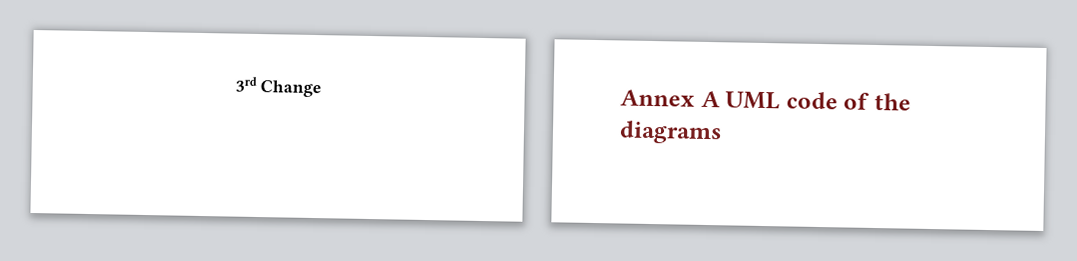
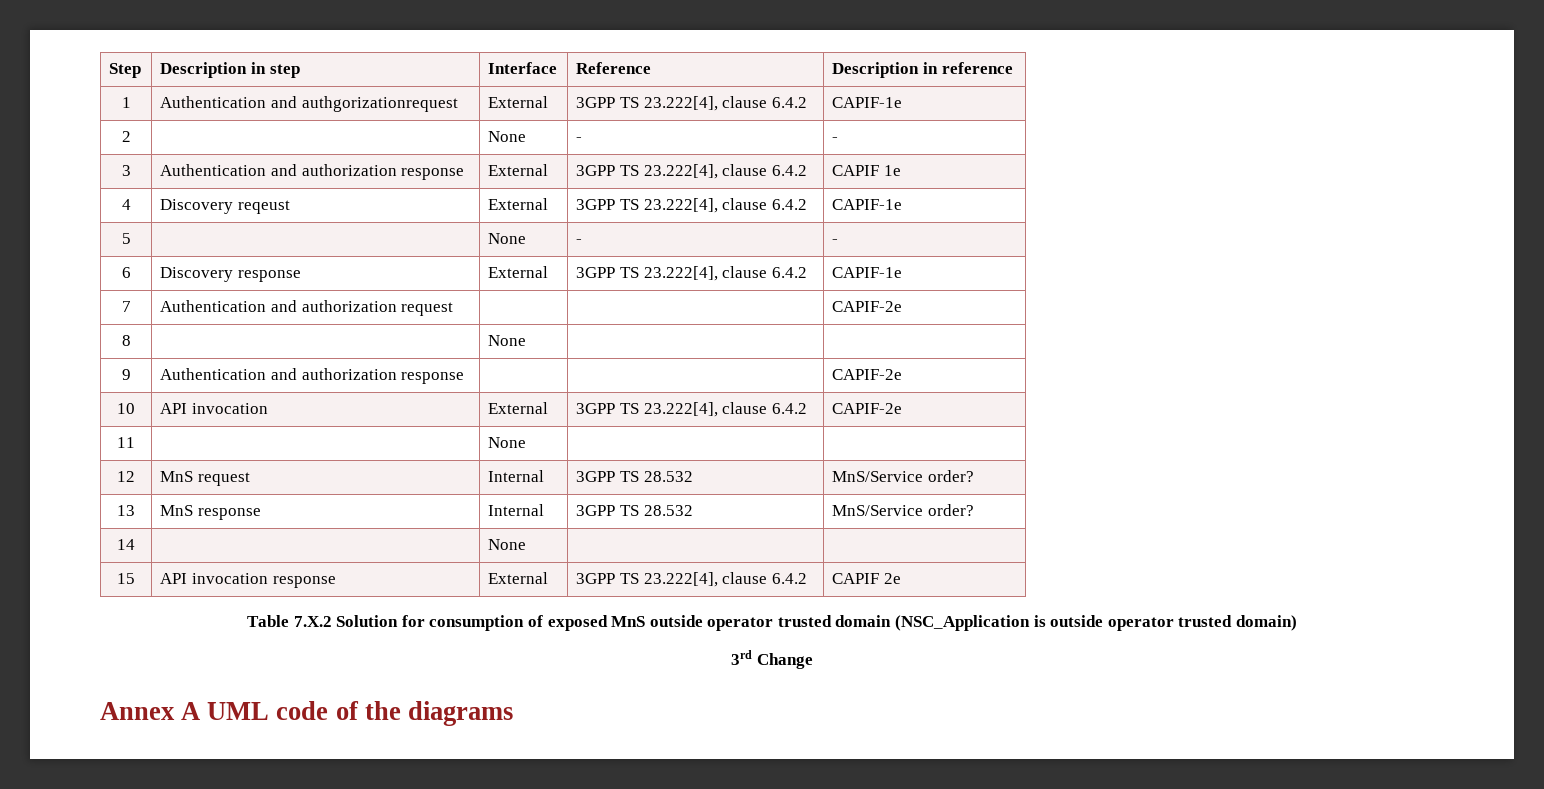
+ Step | Description in step | Interface | Reference | Description in reference
+ 1 | Authentication and authgorizationrequest | External | 3GPP TS 23.222[4], clause 6.4.2 | CAPIF-1e
+ 2 | | None | - | -
+ 3 | Authentication and authorization response | External | 3GPP TS 23.222[4], clause 6.4.2 | CAPIF 1e
+ 4 | Discovery reqeust | External | 3GPP TS 23.222[4], clause 6.4.2 | CAPIF-1e
+ 5 | | None | - | -
+ 6 | Discovery response | External | 3GPP TS 23.222[4], clause 6.4.2 | CAPIF-1e
+ 7 | Authentication and authorization request | | | CAPIF-2e
+ 8 | | None | |
+ 9 | Authentication and authorization response | | | CAPIF-2e
+ 10 | API invocation | External | 3GPP TS 23.222[4], clause 6.4.2 | CAPIF-2e
+ 11 | | None | |
+ 12 | MnS request | Internal | 3GPP TS 28.532 | MnS/Service order?
+ 13 | MnS response | Internal | 3GPP TS 28.532 | MnS/Service order?
+ 14 | | None | |
+ 15 | API invocation response | External | 3GPP TS 23.222[4], clause 6.4.2 | CAPIF 2e
+ Table 7.X.2 Solution for consumption of exposed MnS outside operator trusted domain (NSC_Application is outside operator trusted domain)

